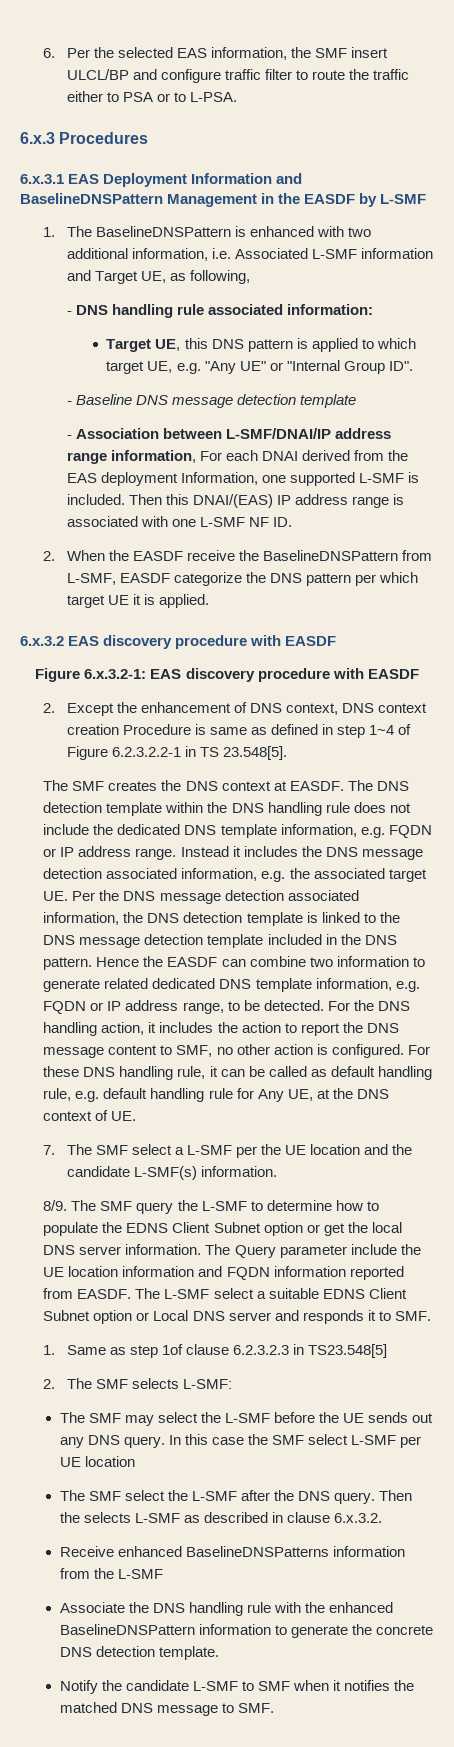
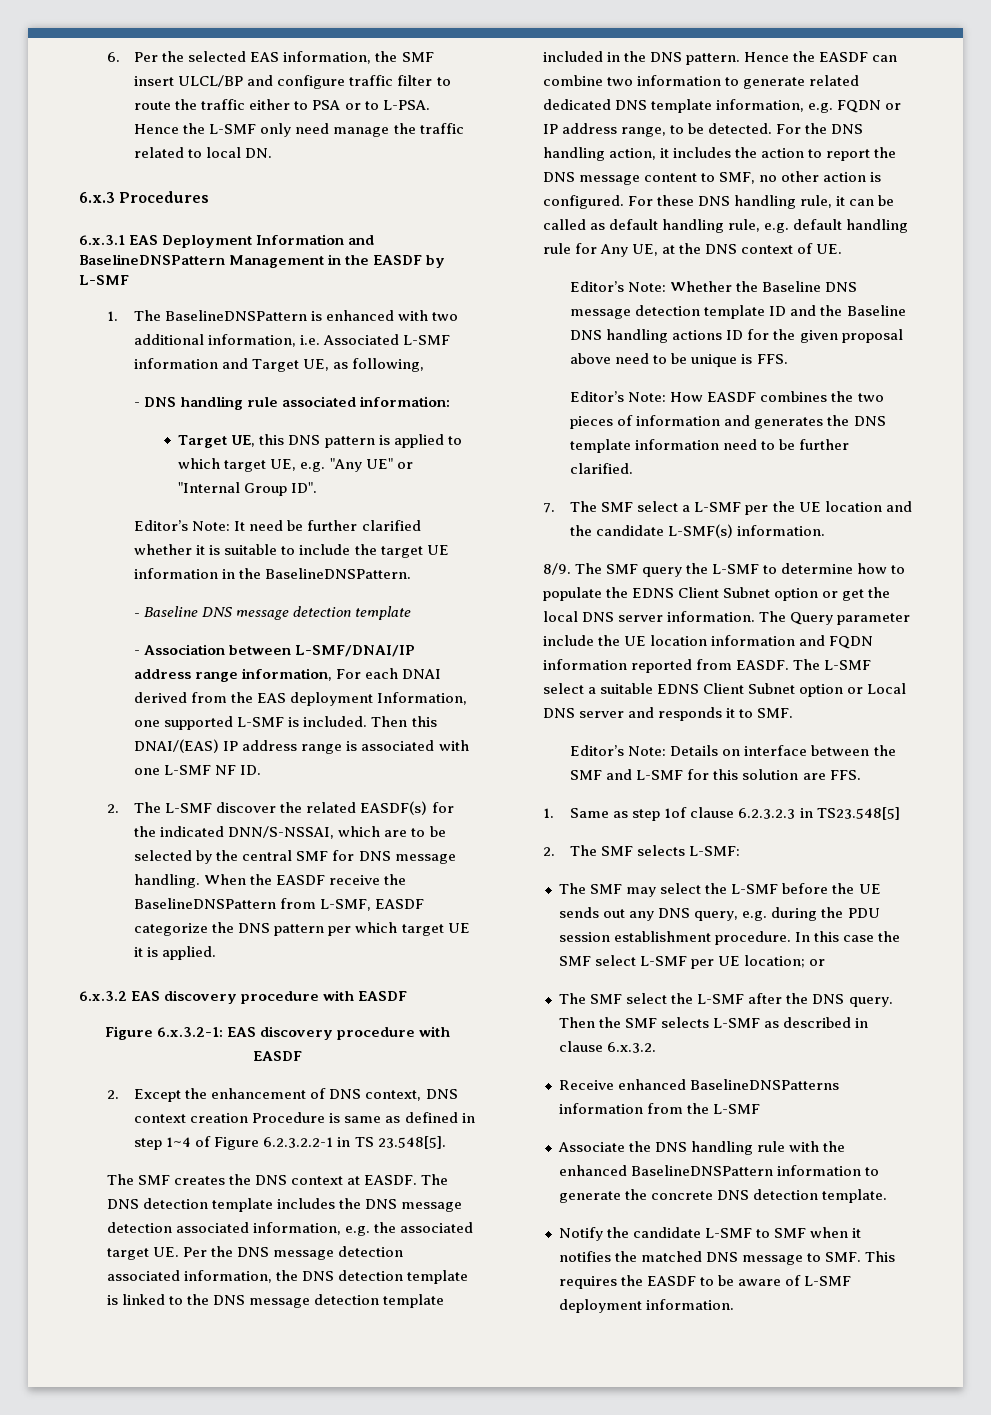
+ Hence the L-SMF only need manage the traffic related to local DN.
+ Editor’s Note: It need be further clarified whether it is suitable to include the target UE information in the BaselineDNSPattern.
- 2. When the EASDF receive the BaselineDNSPattern from L-SMF, EASDF categorize the DNS pattern per which target UE it is applied.
+ 2. The L-SMF discover the related EASDF(s) for the indicated DNN/S-NSSAI, which are to be selected by the central SMF for DNS message handling. When the EASDF receive the BaselineDNSPattern from L-SMF, EASDF categorize the DNS pattern per which target UE it is applied.
- The DNS detection template within the DNS handling rule does not include the dedicated DNS template information, e.g. FQDN or IP address range. Instead it includes the DNS message detection associated information, e.g. the associated target UE. Per the DNS message detection associated information, the DNS detection template is linked to the DNS message detection template included in the DNS pattern.
+ The DNS detection template includes the DNS message detection associated information, e.g. the associated target UE. Per the DNS message detection associated information, the DNS detection template is linked to the DNS message detection template included in the DNS pattern.
+ Editor’s Note: Whether the Baseline DNS message detection template ID and the Baseline DNS handling actions ID for the given proposal above need to be unique is FFS.
+ Editor’s Note: How EASDF combines the two pieces of information and generates the DNS template information need to be further clarified.
+ Editor’s Note: Details on interface between the SMF and L-SMF for this solution are FFS.
- The SMF may select the L-SMF before the UE sends out any DNS query.
+ The SMF may select the L-SMF before the UE sends out any DNS query, e.g. during the PDU session establishment procedure.
- In this case the SMF select L-SMF per UE location
+ In this case the SMF select L-SMF per UE location; or
- Then the selects L-SMF as described in clause 6.x.3.2.
+ Then the SMF selects L-SMF as described in clause 6.x.3.2.
- Notify the candidate L-SMF to SMF when it notifies the matched DNS message to SMF.
+ Notify the candidate L-SMF to SMF when it notifies the matched DNS message to SMF. This requires the EASDF to be aware of L-SMF deployment information.

